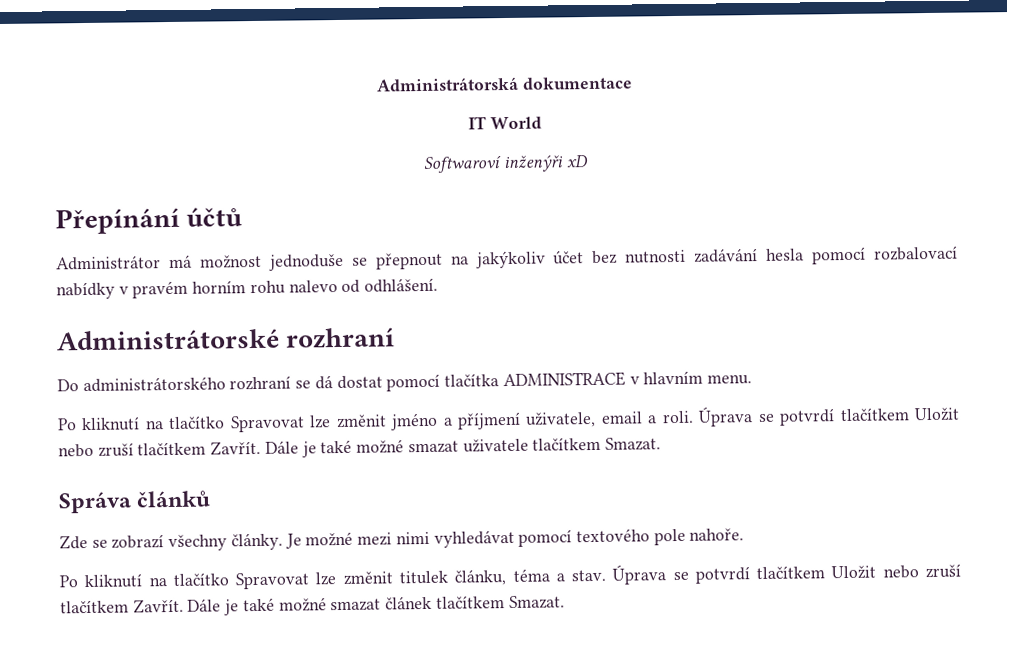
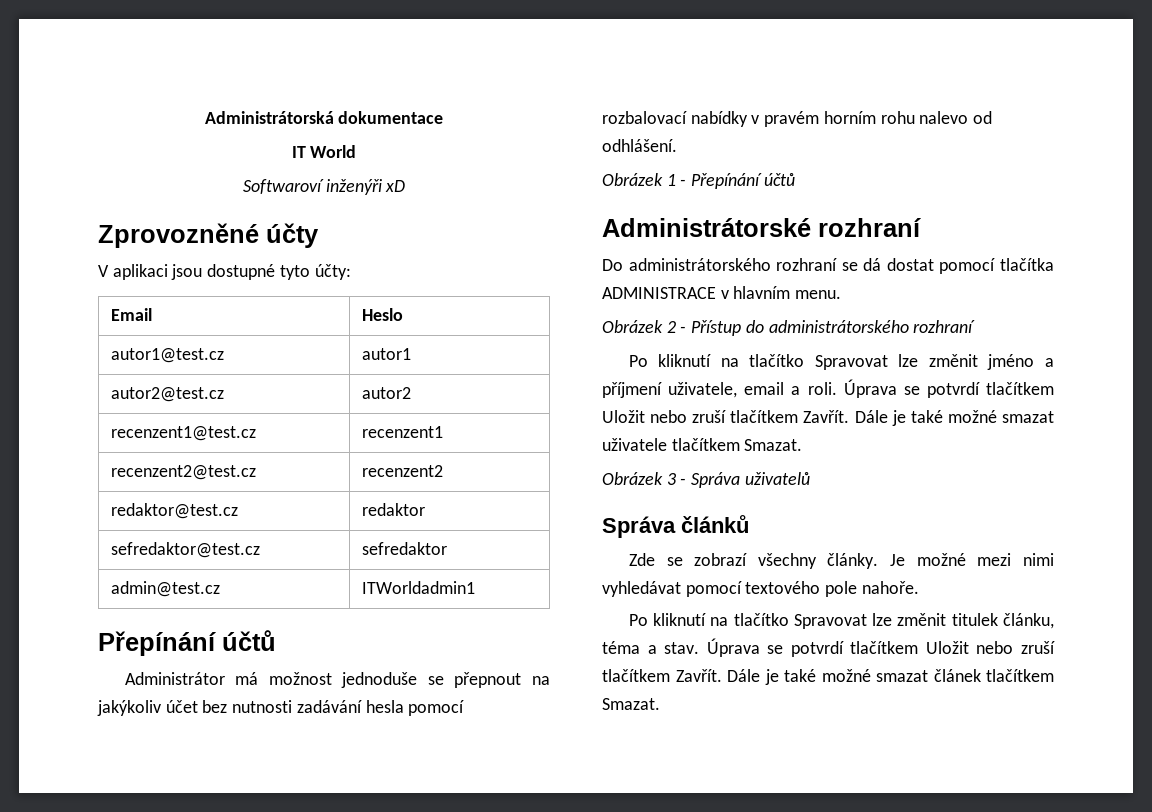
+ Zprovozněné účty
+ V aplikaci jsou dostupné tyto účty:
+ Email | Heslo
+ autor1@test.cz | autor1
+ autor2@test.cz | autor2
+ recenzent1@test.cz | recenzent1
+ recenzent2@test.cz | recenzent2
+ redaktor@test.cz | redaktor
+ sefredaktor@test.cz | sefredaktor
+ admin@test.cz | ITWorldadmin1
+ Obrázek 1 - Přepínání účtů
+ Obrázek 2 - Přístup do administrátorského rozhraní
+ Obrázek 3 - Správa uživatelů

